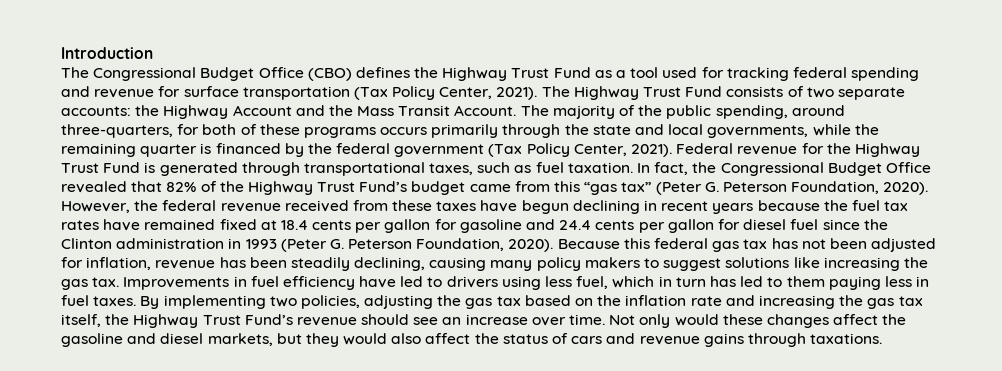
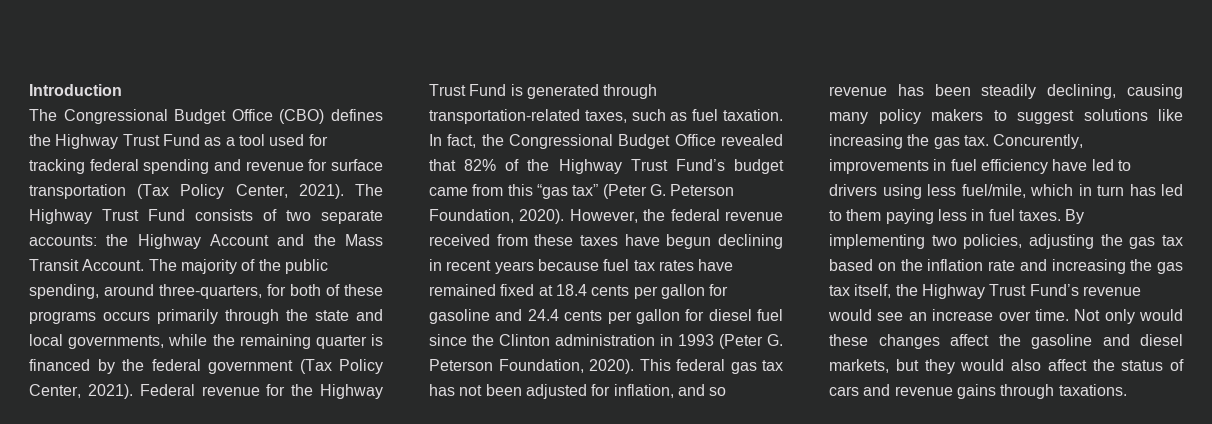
- Federal revenue for the Highway Trust Fund is generated through transportational taxes, such as fuel taxation.
+ Federal revenue for the Highway Trust Fund is generated through transportation-related taxes, such as fuel taxation.
- However, the federal revenue received from these taxes have begun declining in recent years because the fuel tax rates have remained fixed at 18.4 cents per gallon for gasoline and 24.4 cents per gallon for diesel fuel since the Clinton administration in 1993 (Peter G. Peterson Foundation, 2020).
+ However, the federal revenue received from these taxes have begun declining in recent years because fuel tax rates have remained fixed at 18.4 cents per gallon for gasoline and 24.4 cents per gallon for diesel fuel since the Clinton administration in 1993 (Peter G. Peterson Foundation, 2020).
- Because this federal gas tax has not been adjusted for inflation, revenue has been steadily declining, causing many policy makers to suggest solutions like increasing the gas tax.
+ This federal gas tax has not been adjusted for inflation, and so revenue has been steadily declining, causing many policy makers to suggest solutions like increasing the gas tax.
- Improvements in fuel efficiency have led to drivers using less fuel, which in turn has led to them paying less in fuel taxes.
+ Concurently, improvements in fuel efficiency have led to drivers using less fuel/mile, which in turn has led to them paying less in fuel taxes.
- By implementing two policies, adjusting the gas tax based on the inflation rate and increasing the gas tax itself, the Highway Trust Fund’s revenue should see an increase over time.
+ By implementing two policies, adjusting the gas tax based on the inflation rate and increasing the gas tax itself, the Highway Trust Fund’s revenue would see an increase over time.

